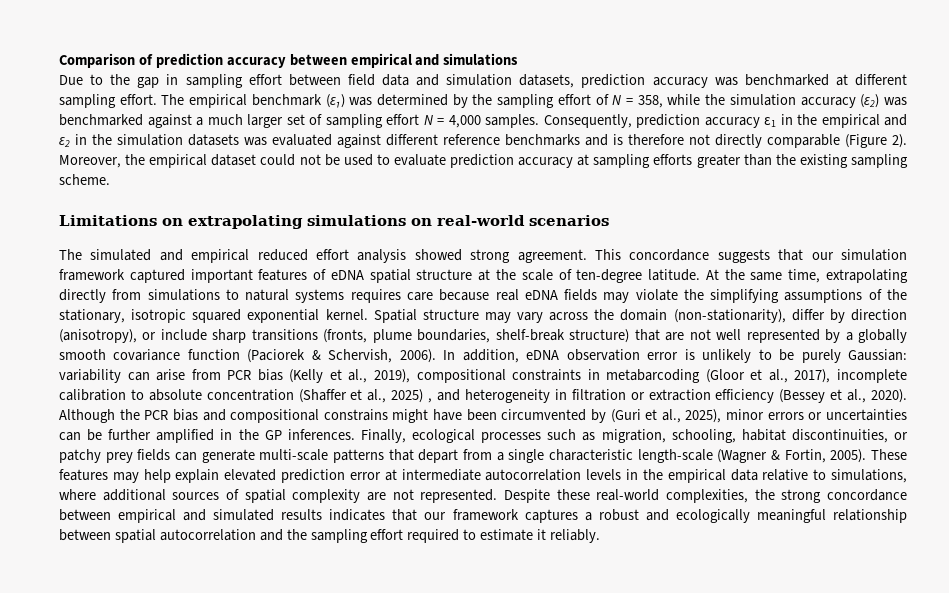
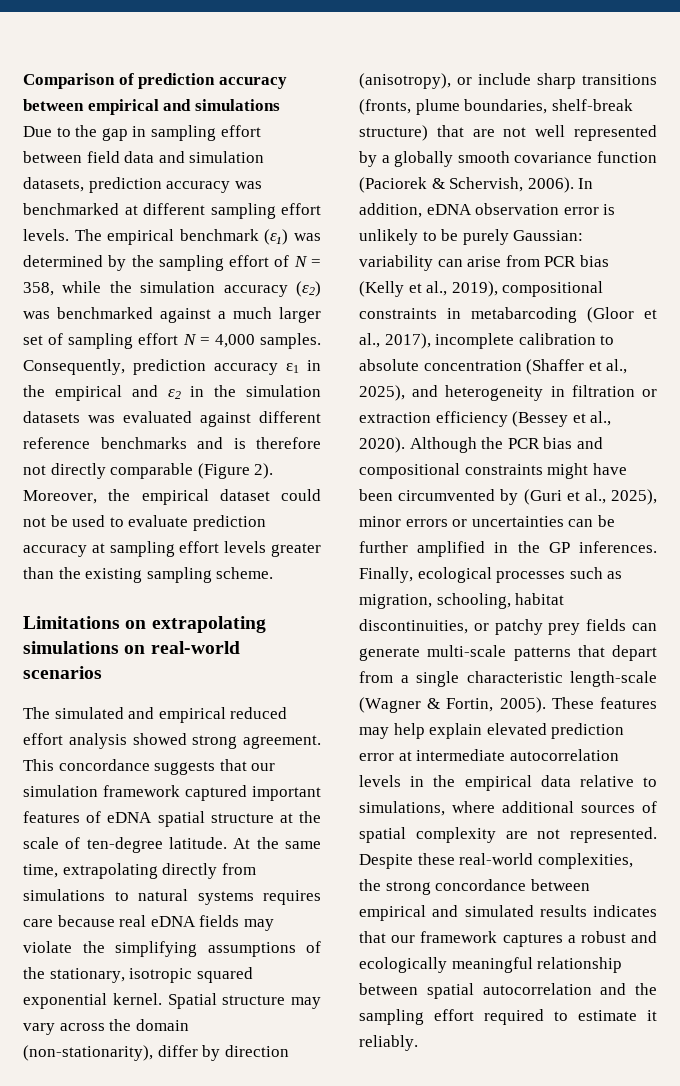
- Due to the gap in sampling effort between field data and simulation datasets, prediction accuracy was benchmarked at different sampling effort.
+ Due to the gap in sampling effort between field data and simulation datasets, prediction accuracy was benchmarked at different sampling effort levels.
- Moreover, the empirical dataset could not be used to evaluate prediction accuracy at sampling efforts greater than the existing sampling scheme.
+ Moreover, the empirical dataset could not be used to evaluate prediction accuracy at sampling effort levels greater than the existing sampling scheme.
- In addition, eDNA observation error is unlikely to be purely Gaussian: variability can arise from PCR bias (Kelly et al., 2019), compositional constraints in metabarcoding (Gloor et al., 2017), incomplete calibration to absolute concentration (Shaffer et al., 2025) , and heterogeneity in filtration or extraction efficiency (Bessey et al., 2020).
+ In addition, eDNA observation error is unlikely to be purely Gaussian: variability can arise from PCR bias (Kelly et al., 2019), compositional constraints in metabarcoding (Gloor et al., 2017), incomplete calibration to absolute concentration (Shaffer et al., 2025), and heterogeneity in filtration or extraction efficiency (Bessey et al., 2020).
- Although the PCR bias and compositional constrains might have been circumvented by (Guri et al., 2025), minor errors or uncertainties can be further amplified in the GP inferences.
+ Although the PCR bias and compositional constraints might have been circumvented by (Guri et al., 2025), minor errors or uncertainties can be further amplified in the GP inferences.

